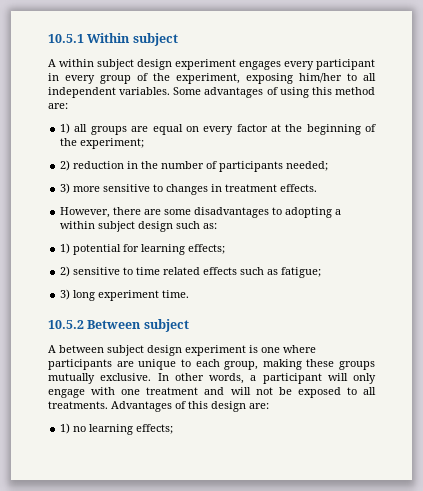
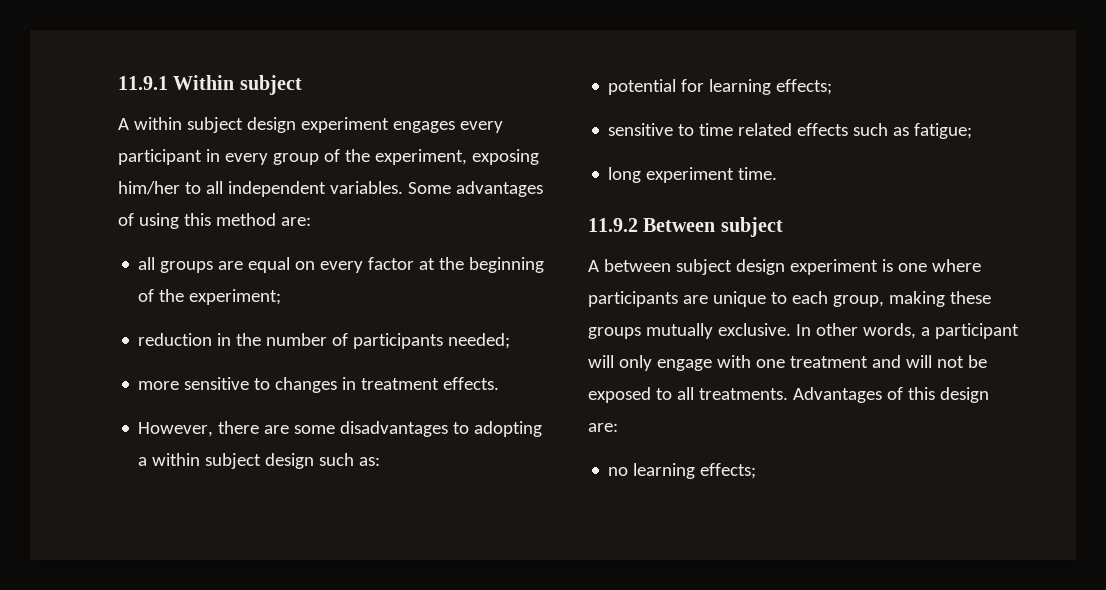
- 10.5.1 Within subject
+ 11.9.1 Within subject
- 1) all groups are equal on every factor at the beginning of the experiment;
+ all groups are equal on every factor at the beginning of the experiment;
- 2) reduction in the number of participants needed;
+ reduction in the number of participants needed;
- 3) more sensitive to changes in treatment effects.
+ more sensitive to changes in treatment effects.
- 1) potential for learning effects;
+ potential for learning effects;
- 2) sensitive to time related effects such as fatigue;
+ sensitive to time related effects such as fatigue;
- 3) long experiment time.
+ long experiment time.
- 10.5.2 Between subject
+ 11.9.2 Between subject
- 1) no learning effects;
+ no learning effects;

